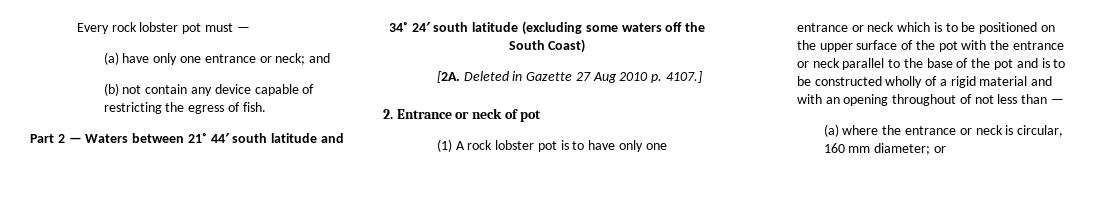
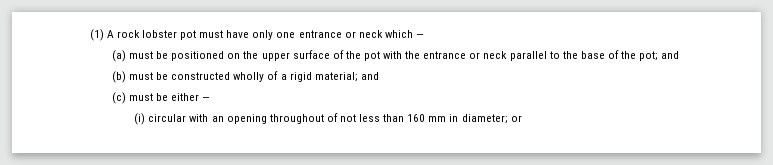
- Every rock lobster pot must —
- (a) have only one entrance or neck; and
- (b) not contain any device capable of restricting the egress of fish.
- Part 2 — Waters between 21˚ 44′ south latitude and 34˚ 24′ south latitude (excluding some waters off the South Coast)
- [2A. Deleted in Gazette 27 Aug 2010 p. 4107.]
- 2. Entrance or neck of pot
- (1) A rock lobster pot is to have only one entrance or neck which is to be positioned on the upper surface of the pot with the entrance or neck parallel to the base of the pot and is to be constructed wholly of a rigid material and with an opening throughout of not less than —
- (a) where the entrance or neck is circular, 160 mm diameter; or
+ (1) A rock lobster pot must have only one entrance or neck which —
+ (a) must be positioned on the upper surface of the pot with the entrance or neck parallel to the base of the pot; and
+ (b) must be constructed wholly of a rigid material; and
+ (c) must be either —
+ (i) circular with an opening throughout of not less than 160 mm in diameter; or

